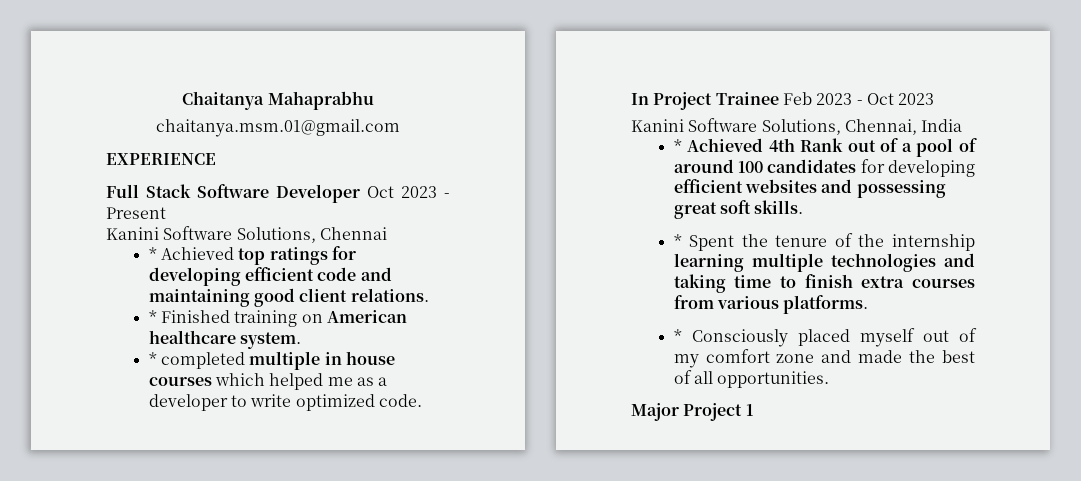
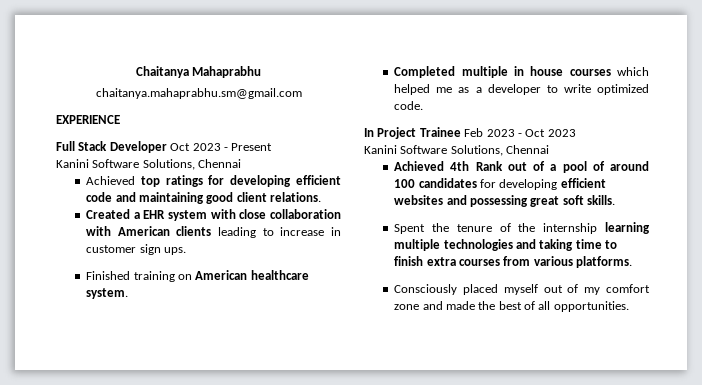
- chaitanya.msm.01@gmail.com
+ chaitanya.mahaprabhu.sm@gmail.com
- Full Stack Software Developer Oct 2023 - Present
+ Full Stack Developer Oct 2023 - Present
- * Achieved top ratings for developing efficient code and maintaining good client relations.
+ Achieved top ratings for developing efficient code and maintaining good client relations.
- * Finished training on American healthcare system.
+ Created a EHR system with close collaboration with American clients leading to increase in customer sign ups.
+ Finished training on American healthcare system.
- * completed multiple in house courses which helped me as a developer to write optimized code.
+ Completed multiple in house courses which helped me as a developer to write optimized code.
  In Project Trainee Feb 2023 - Oct 2023
- Kanini Software Solutions, Chennai, India
- * Achieved 4th Rank out of a pool of around 100 candidates for developing efficient websites and possessing great soft skills.
+ Kanini Software Solutions, Chennai
+ Achieved 4th Rank out of a pool of around 100 candidates for developing efficient websites and possessing great soft skills.
- * Spent the tenure of the internship learning multiple technologies and taking time to finish extra courses from various platforms.
+ Spent the tenure of the internship learning multiple technologies and taking time to finish extra courses from various platforms.
- * Consciously placed myself out of my comfort zone and made the best of all opportunities.
+ Consciously placed myself out of my comfort zone and made the best of all opportunities.
- Major Project 1

